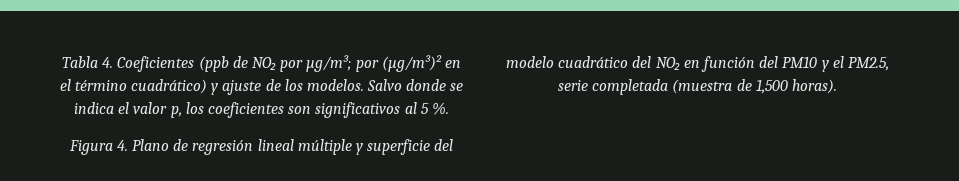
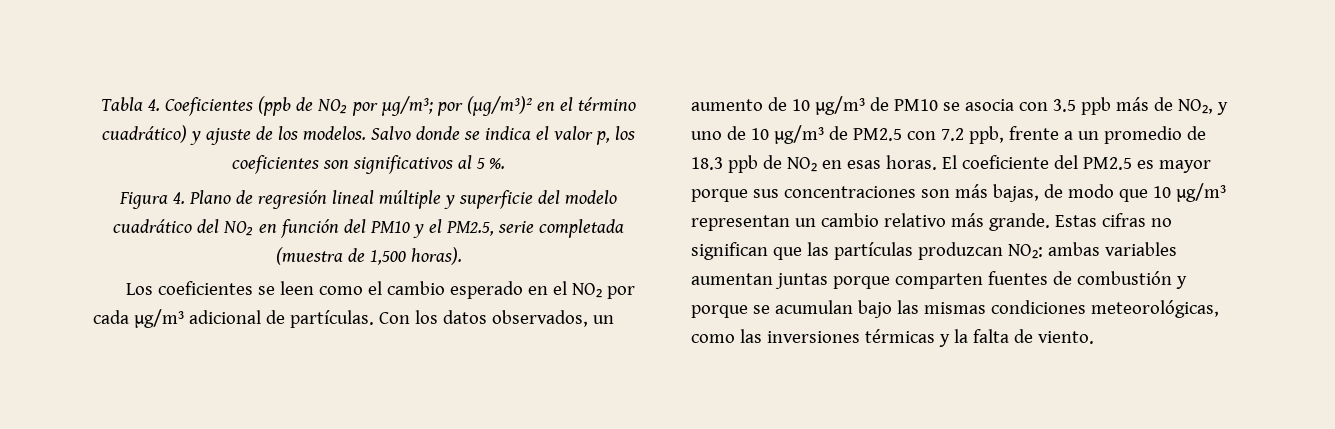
+ Los coeficientes se leen como el cambio esperado en el NO₂ por cada µg/m³ adicional de partículas. Con los datos observados, un aumento de 10 µg/m³ de PM10 se asocia con 3.5 ppb más de NO₂, y uno de 10 µg/m³ de PM2.5 con 7.2 ppb, frente a un promedio de 18.3 ppb de NO₂ en esas horas. El coeficiente del PM2.5 es mayor porque sus concentraciones son más bajas, de modo que 10 µg/m³ representan un cambio relativo más grande. Estas cifras no significan que las partículas produzcan NO₂: ambas variables aumentan juntas porque comparten fuentes de combustión y porque se acumulan bajo las mismas condiciones meteorológicas, como las inversiones térmicas y la falta de viento.

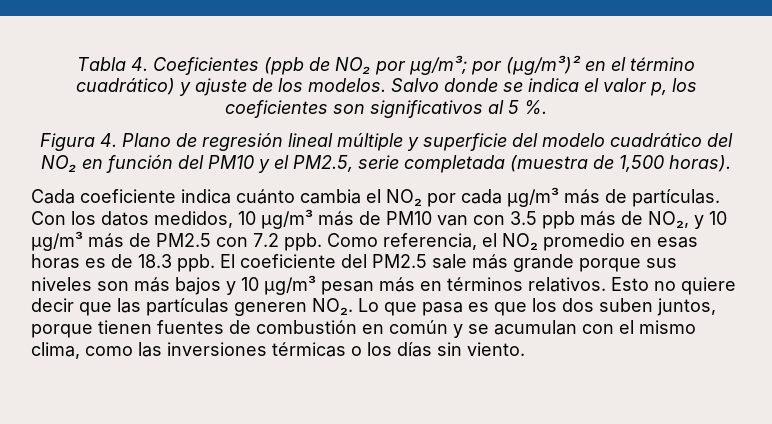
- Los coeficientes se leen como el cambio esperado en el NO₂ por cada µg/m³ adicional de partículas.
+ Cada coeficiente indica cuánto cambia el NO₂ por cada µg/m³ más de partículas.
- Con los datos observados, un aumento de 10 µg/m³ de PM10 se asocia con 3.5 ppb más de NO₂, y uno de 10 µg/m³ de PM2.5 con 7.2 ppb, frente a un promedio de 18.3 ppb de NO₂ en esas horas.
+ Con los datos medidos, 10 µg/m³ más de PM10 van con 3.5 ppb más de NO₂, y 10 µg/m³ más de PM2.5 con 7.2 ppb. Como referencia, el NO₂ promedio en esas horas es de 18.3 ppb.
- El coeficiente del PM2.5 es mayor porque sus concentraciones son más bajas, de modo que 10 µg/m³ representan un cambio relativo más grande. Estas cifras no significan que las partículas produzcan NO₂: ambas variables aumentan juntas porque comparten fuentes de combustión y porque se acumulan bajo las mismas condiciones meteorológicas, como las inversiones térmicas y la falta de viento.
+ El coeficiente del PM2.5 sale más grande porque sus niveles son más bajos y 10 µg/m³ pesan más en términos relativos. Esto no quiere decir que las partículas generen NO₂. Lo que pasa es que los dos suben juntos, porque tienen fuentes de combustión en común y se acumulan con el mismo clima, como las inversiones térmicas o los días sin viento.

